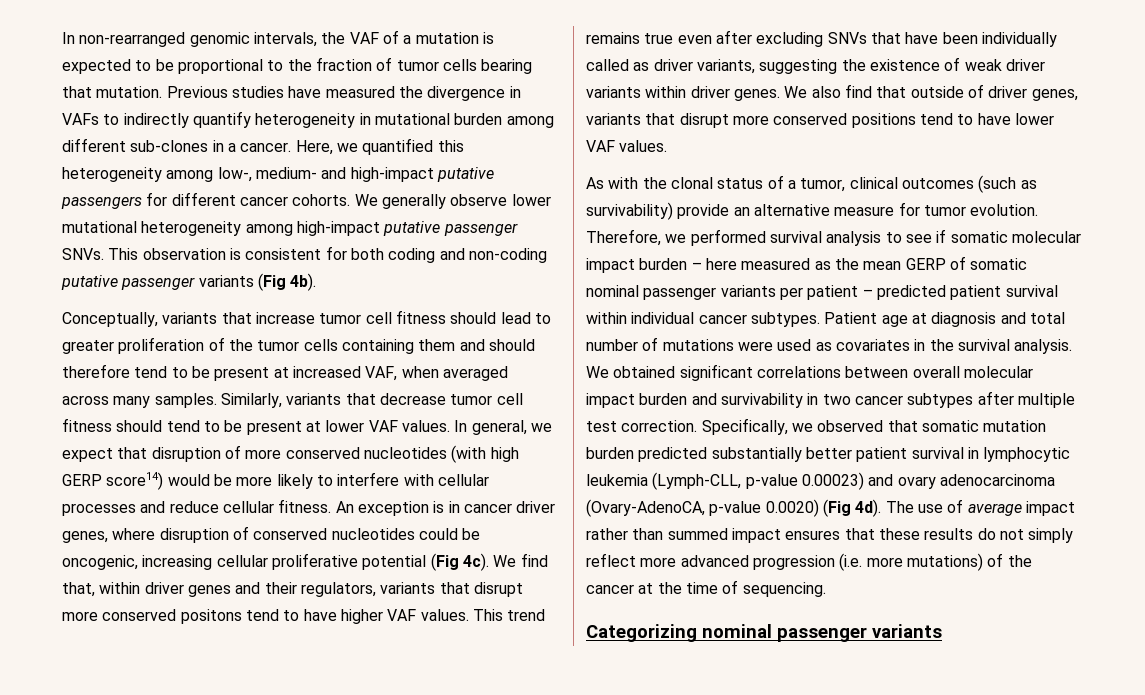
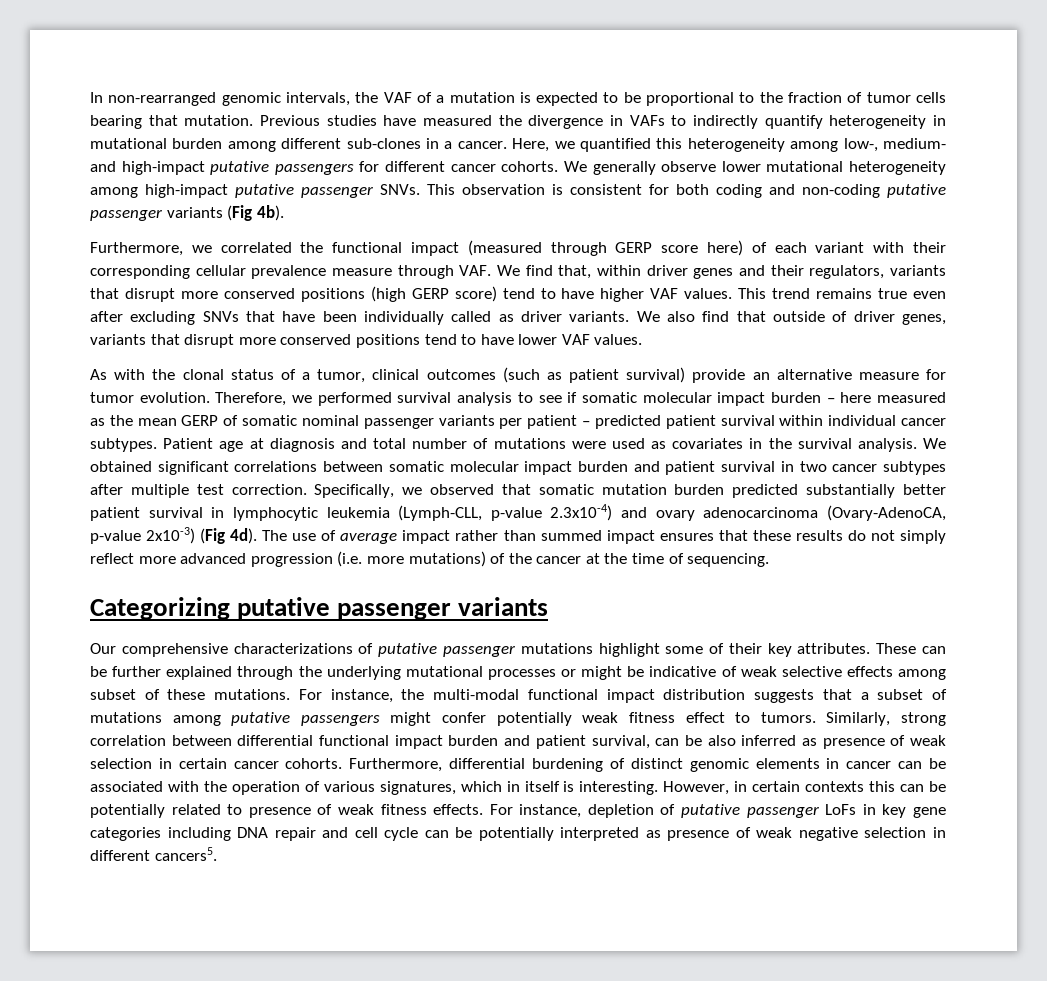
- Conceptually, variants that increase tumor cell fitness should lead to greater proliferation of the tumor cells containing them and should therefore tend to be present at increased VAF, when averaged across many samples. Similarly, variants that decrease tumor cell fitness should tend to be present at lower VAF values. In general, we expect that disruption of more conserved nucleotides (with high GERP score14) would be more likely to interfere with cellular processes and reduce cellular fitness. An exception is in cancer driver genes, where disruption of conserved nucleotides could be oncogenic, increasing cellular proliferative potential (Fig 4c). We find that, within driver genes and their regulators, variants that disrupt more conserved positons tend to have higher VAF values.
+ Furthermore, we correlated the functional impact (measured through GERP score here) of each variant with their corresponding cellular prevalence measure through VAF. We find that, within driver genes and their regulators, variants that disrupt more conserved positions (high GERP score) tend to have higher VAF values.
- This trend remains true even after excluding SNVs that have been individually called as driver variants, suggesting the existence of weak driver variants within driver genes.
+ This trend remains true even after excluding SNVs that have been individually called as driver variants.
- As with the clonal status of a tumor, clinical outcomes (such as survivability) provide an alternative measure for tumor evolution.
+ As with the clonal status of a tumor, clinical outcomes (such as patient survival) provide an alternative measure for tumor evolution.
- We obtained significant correlations between overall molecular impact burden and survivability in two cancer subtypes after multiple test correction.
+ We obtained significant correlations between somatic molecular impact burden and patient survival in two cancer subtypes after multiple test correction.
- Specifically, we observed that somatic mutation burden predicted substantially better patient survival in lymphocytic leukemia (Lymph-CLL, p-value 0.00023) and ovary adenocarcinoma (Ovary-AdenoCA, p-value 0.0020) (Fig 4d).
+ Specifically, we observed that somatic mutation burden predicted substantially better patient survival in lymphocytic leukemia (Lymph-CLL, p-value 2.3x10-4) and ovary adenocarcinoma (Ovary-AdenoCA, p-value 2x10-3) (Fig 4d).
- Categorizing nominal passenger variants
+ Categorizing putative passenger variants
+ Our comprehensive characterizations of putative passenger mutations highlight some of their key attributes. These can be further explained through the underlying mutational processes or might be indicative of weak selective effects among subset of these mutations. For instance, the multi-modal functional impact distribution suggests that a subset of mutations among putative passengers might confer potentially weak fitness effect to tumors. Similarly, strong correlation between differential functional impact burden and patient survival, can be also inferred as presence of weak selection in certain cancer cohorts. Furthermore, differential burdening of distinct genomic elements in cancer can be associated with the operation of various signatures, which in itself is interesting. However, in certain contexts this can be potentially related to presence of weak fitness effects. For instance, depletion of putative passenger LoFs in key gene categories including DNA repair and cell cycle can be potentially interpreted as presence of weak negative selection in different cancers5.

